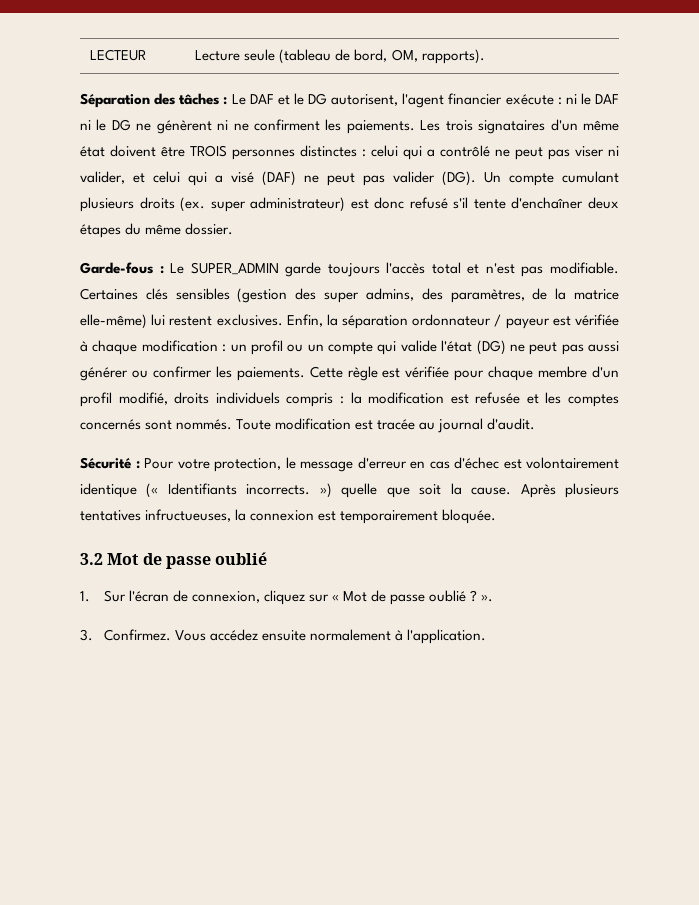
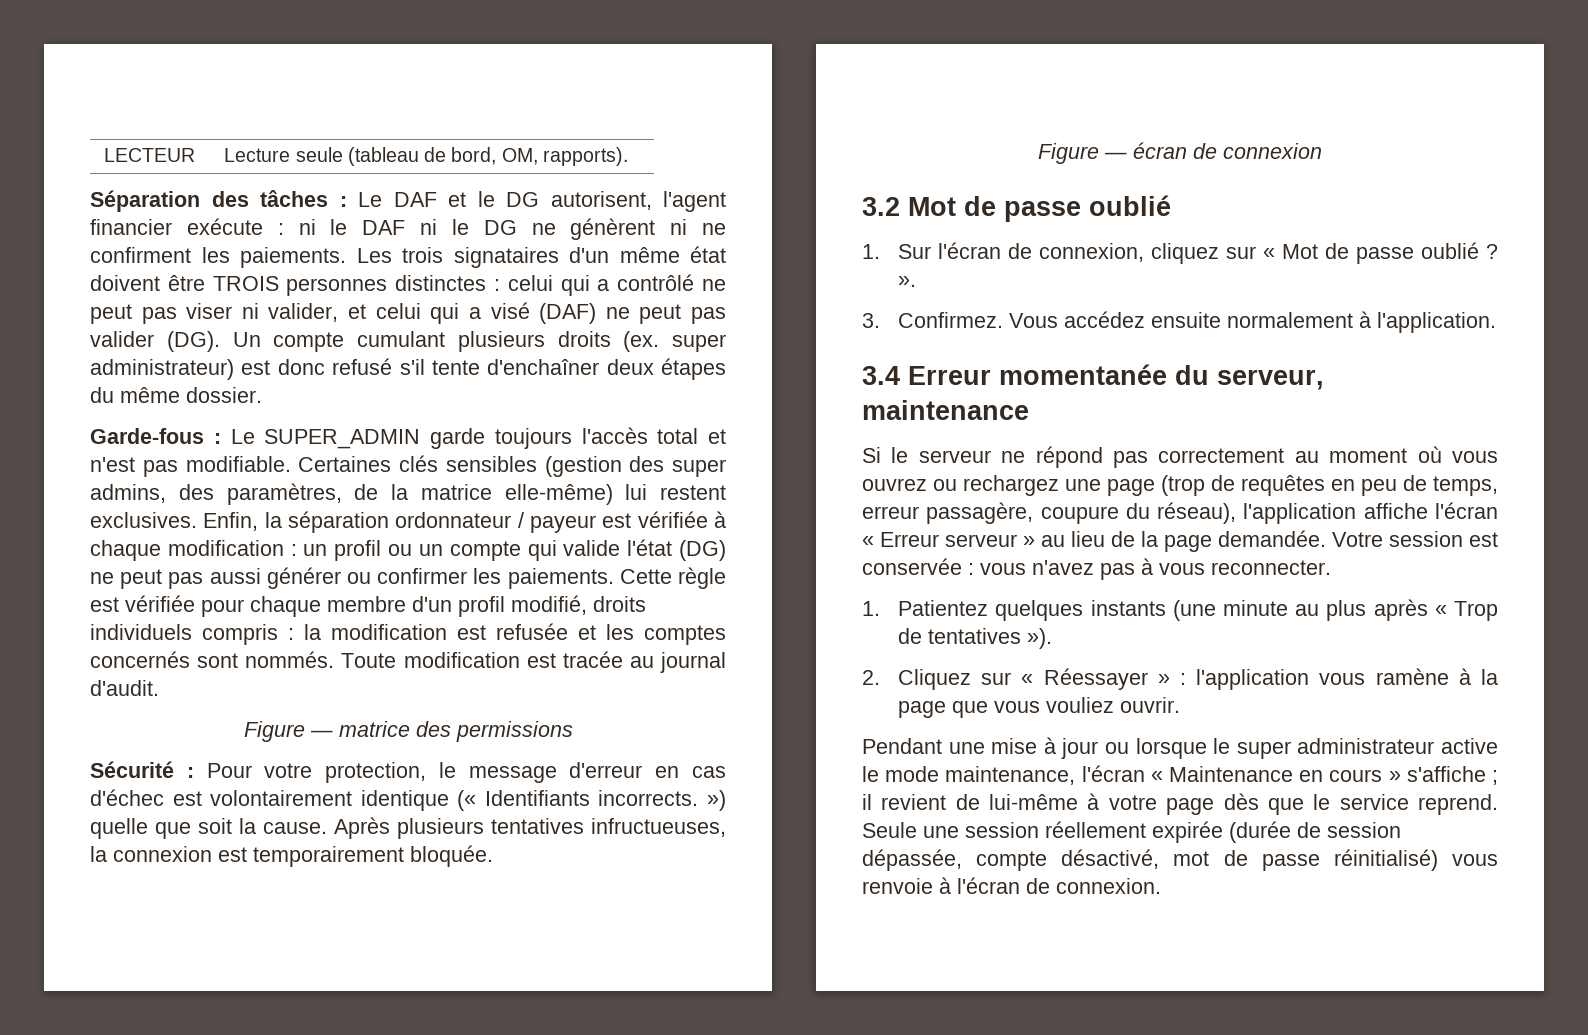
+ Figure — matrice des permissions
+ Figure — écran de connexion
+ 3.4 Erreur momentanée du serveur, maintenance
+ Si le serveur ne répond pas correctement au moment où vous ouvrez ou rechargez une page (trop de requêtes en peu de temps, erreur passagère, coupure du réseau), l'application affiche l'écran « Erreur serveur » au lieu de la page demandée. Votre session est conservée : vous n'avez pas à vous reconnecter.
+ 1. Patientez quelques instants (une minute au plus après « Trop de tentatives »).
+ 2. Cliquez sur « Réessayer » : l'application vous ramène à la page que vous vouliez ouvrir.
+ Pendant une mise à jour ou lorsque le super administrateur active le mode maintenance, l'écran « Maintenance en cours » s'affiche ; il revient de lui-même à votre page dès que le service reprend. Seule une session réellement expirée (durée de session dépassée, compte désactivé, mot de passe réinitialisé) vous renvoie à l'écran de connexion.

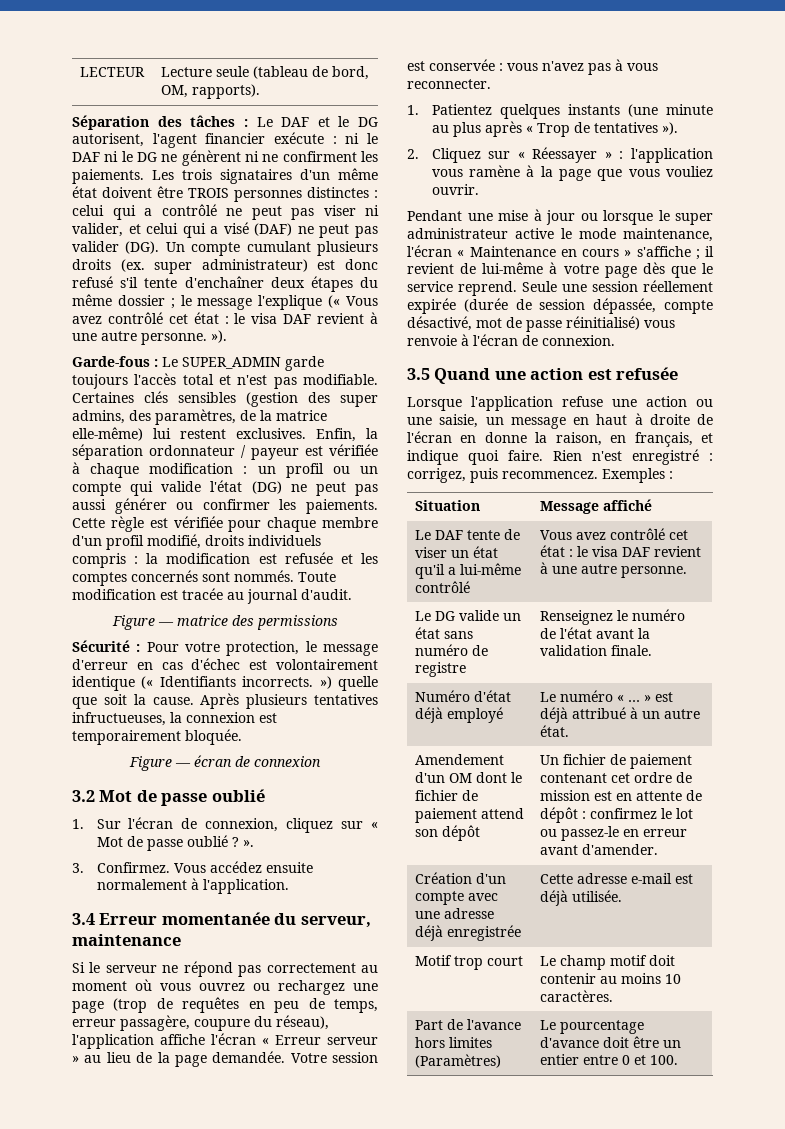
- Les trois signataires d'un même état doivent être TROIS personnes distinctes : celui qui a contrôlé ne peut pas viser ni valider, et celui qui a visé (DAF) ne peut pas valider (DG). Un compte cumulant plusieurs droits (ex. super administrateur) est donc refusé s'il tente d'enchaîner deux étapes du même dossier.
+ Les trois signataires d'un même état doivent être TROIS personnes distinctes : celui qui a contrôlé ne peut pas viser ni valider, et celui qui a visé (DAF) ne peut pas valider (DG). Un compte cumulant plusieurs droits (ex. super administrateur) est donc refusé s'il tente d'enchaîner deux étapes du même dossier ; le message l'explique (« Vous avez contrôlé cet état : le visa DAF revient à une autre personne. »).
+ 3.5 Quand une action est refusée
+ Lorsque l'application refuse une action ou une saisie, un message en haut à droite de l'écran en donne la raison, en français, et indique quoi faire. Rien n'est enregistré : corrigez, puis recommencez. Exemples :
+ Situation | Message affiché
+ Le DAF tente de viser un état qu'il a lui-même contrôlé | Vous avez contrôlé cet état : le visa DAF revient à une autre personne.
+ Le DG valide un état sans numéro de registre | Renseignez le numéro de l'état avant la validation finale.
+ Numéro d'état déjà employé | Le numéro « … » est déjà attribué à un autre état.
+ Amendement d'un OM dont le fichier de paiement attend son dépôt | Un fichier de paiement contenant cet ordre de mission est en attente de dépôt : confirmez le lot ou passez-le en erreur avant d'amender.
+ Création d'un compte avec une adresse déjà enregistrée | Cette adresse e-mail est déjà utilisée.
+ Motif trop court | Le champ motif doit contenir au moins 10 caractères.
+ Part de l'avance hors limites (Paramètres) | Le pourcentage d'avance doit être un entier entre 0 et 100.

